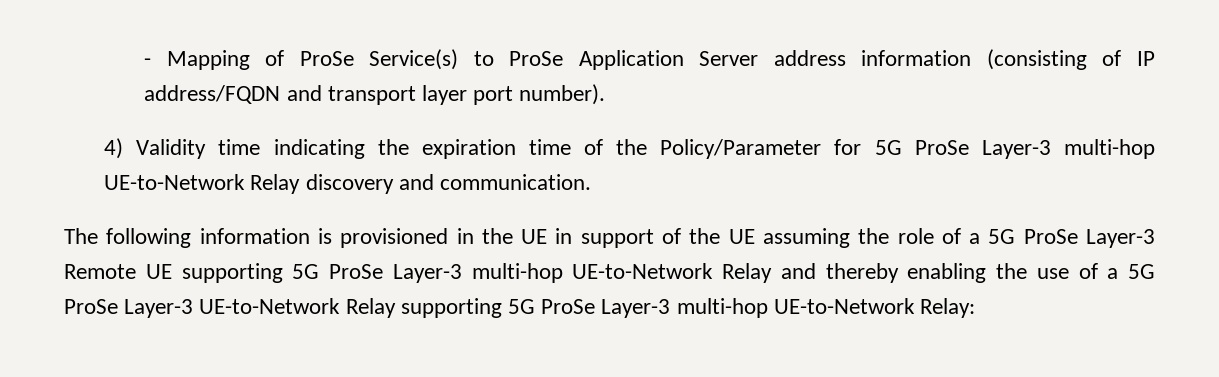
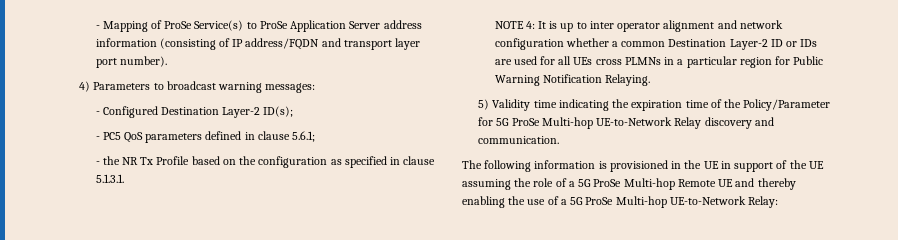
- 4) Validity time indicating the expiration time of the Policy/Parameter for 5G ProSe Layer-3 multi-hop UE-to-Network Relay discovery and communication.
+ 4) Parameters to broadcast warning messages:
+ - Configured Destination Layer-2 ID(s);
+ - PC5 QoS parameters defined in clause 5.6.1;
+ - the NR Tx Profile based on the configuration as specified in clause 5.1.3.1.
+ NOTE 4: It is up to inter operator alignment and network configuration whether a common Destination Layer-2 ID or IDs are used for all UEs cross PLMNs in a particular region for Public Warning Notification Relaying.
+ 5) Validity time indicating the expiration time of the Policy/Parameter for 5G ProSe Multi-hop UE-to-Network Relay discovery and communication.
- The following information is provisioned in the UE in support of the UE assuming the role of a 5G ProSe Layer-3 Remote UE supporting 5G ProSe Layer-3 multi-hop UE-to-Network Relay and thereby enabling the use of a 5G ProSe Layer-3 UE-to-Network Relay supporting 5G ProSe Layer-3 multi-hop UE-to-Network Relay:
+ The following information is provisioned in the UE in support of the UE assuming the role of a 5G ProSe Multi-hop Remote UE and thereby enabling the use of a 5G ProSe Multi-hop UE-to-Network Relay:

